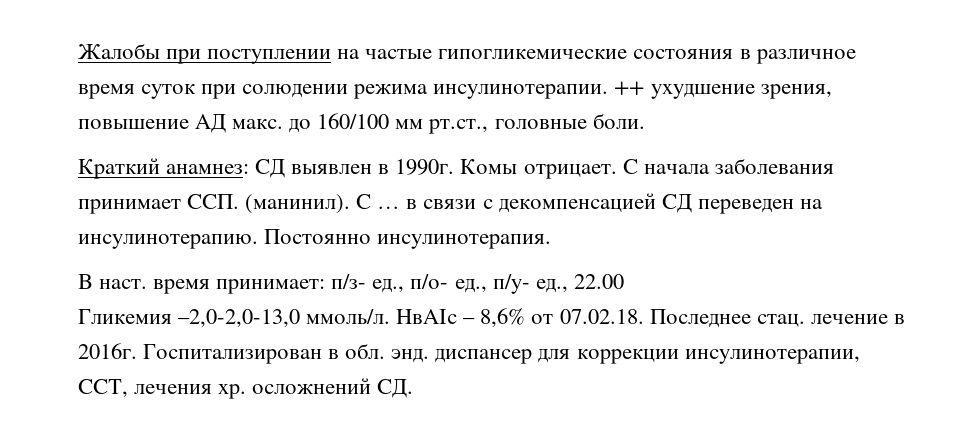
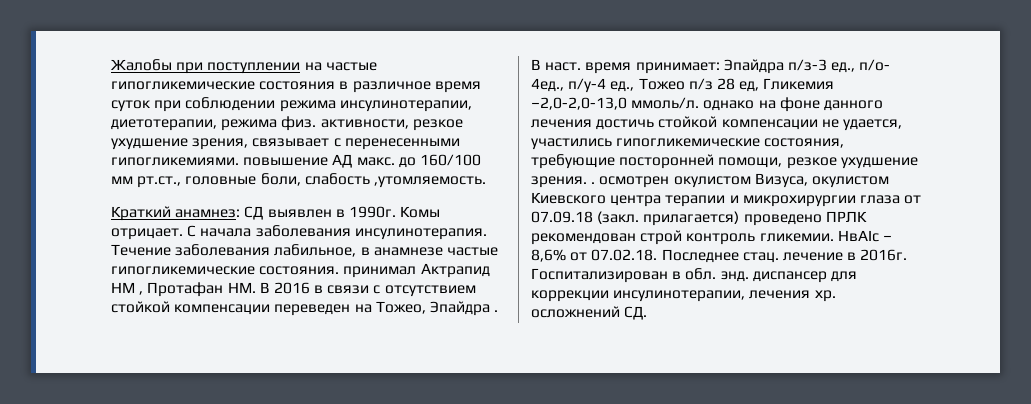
- Жалобы при поступлении на частые гипогликемические состояния в различное время суток при солюдении режима инсулинотерапии. ++ ухудшение зрения, повышение АД макс. до 160/100 мм рт.ст., головные боли.
+ Жалобы при поступлении на частые гипогликемические состояния в различное время суток при соблюдении режима инсулинотерапии, диетотерапии, режима физ. активности, резкое ухудшение зрения, связывает с перенесенными гипогликемиями. повышение АД макс. до 160/100 мм рт.ст., головные боли, слабость ,утомляемость.
- С начала заболевания принимает ССП. (манинил). С … в связи с декомпенсацией СД переведен на инсулинотерапию. Постоянно инсулинотерапия.
- В наст. время принимает: п/з- ед., п/о- ед., п/у- ед., 22.00
- Гликемия –2,0-2,0-13,0 ммоль/л.
+ С начала заболевания инсулинотерапия. Течение заболевания лабильное, в анамнезе частые гипогликемические состояния. принимал Актрапид НМ , Протафан НМ. В 2016 в связи с отсутствием стойкой компенсации переведен на Тожео, Эпайдра . В наст. время принимает: Эпайдра п/з-3 ед., п/о- 4ед., п/у-4 ед., Тожео п/з 28 ед, Гликемия –2,0-2,0-13,0 ммоль/л. однако на фоне данного лечения достичь стойкой компенсации не удается, участились гипогликемические состояния, требующие посторонней помощи, резкое ухудшение зрения. . осмотрен окулистом Визуса, окулистом Киевского центра терапии и микрохирургии глаза от 07.09.18 (закл. прилагается) проведено ПРЛК рекомендован строй контроль гликемии.
- Госпитализирован в обл. энд. диспансер для коррекции инсулинотерапии, ССТ, лечения хр. осложнений СД.
+ Госпитализирован в обл. энд. диспансер для коррекции инсулинотерапии, лечения хр. осложнений СД.

